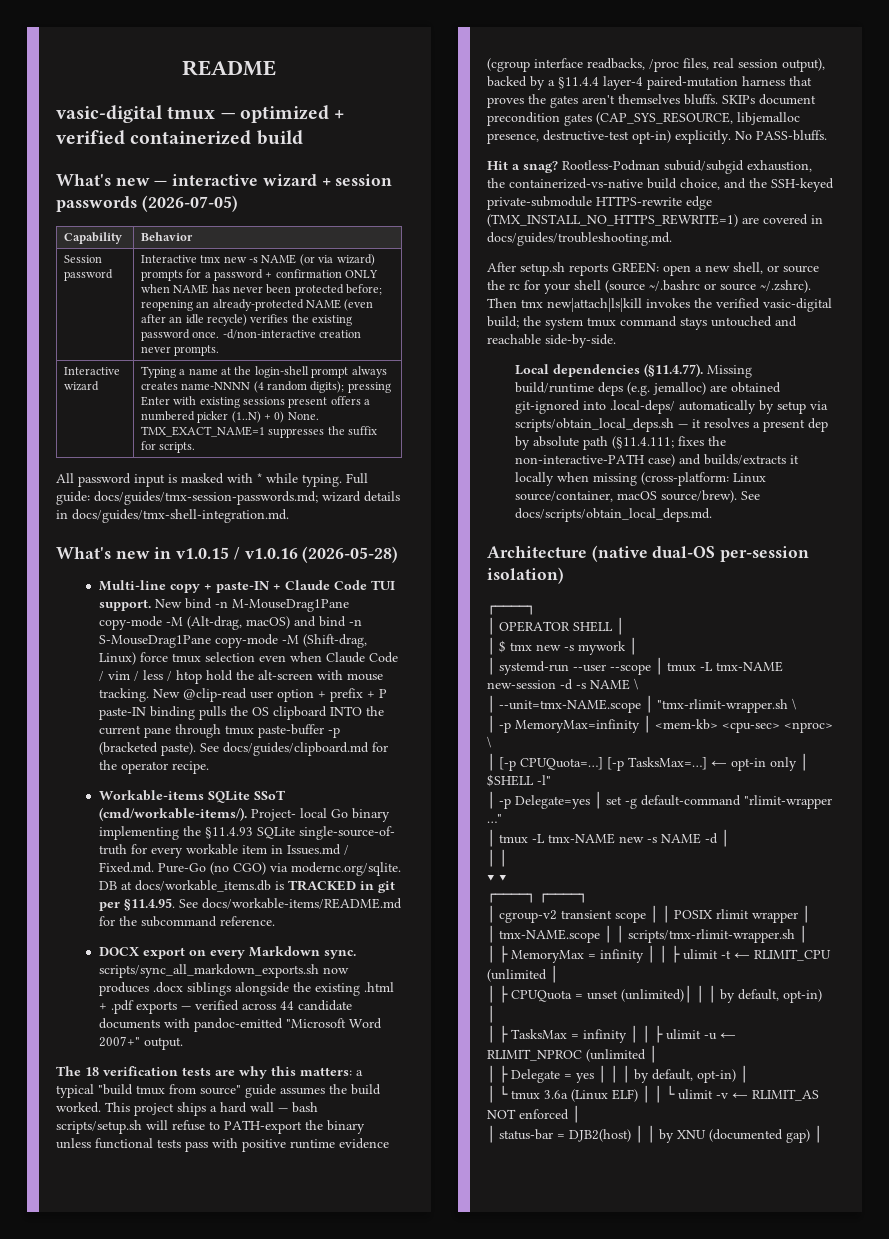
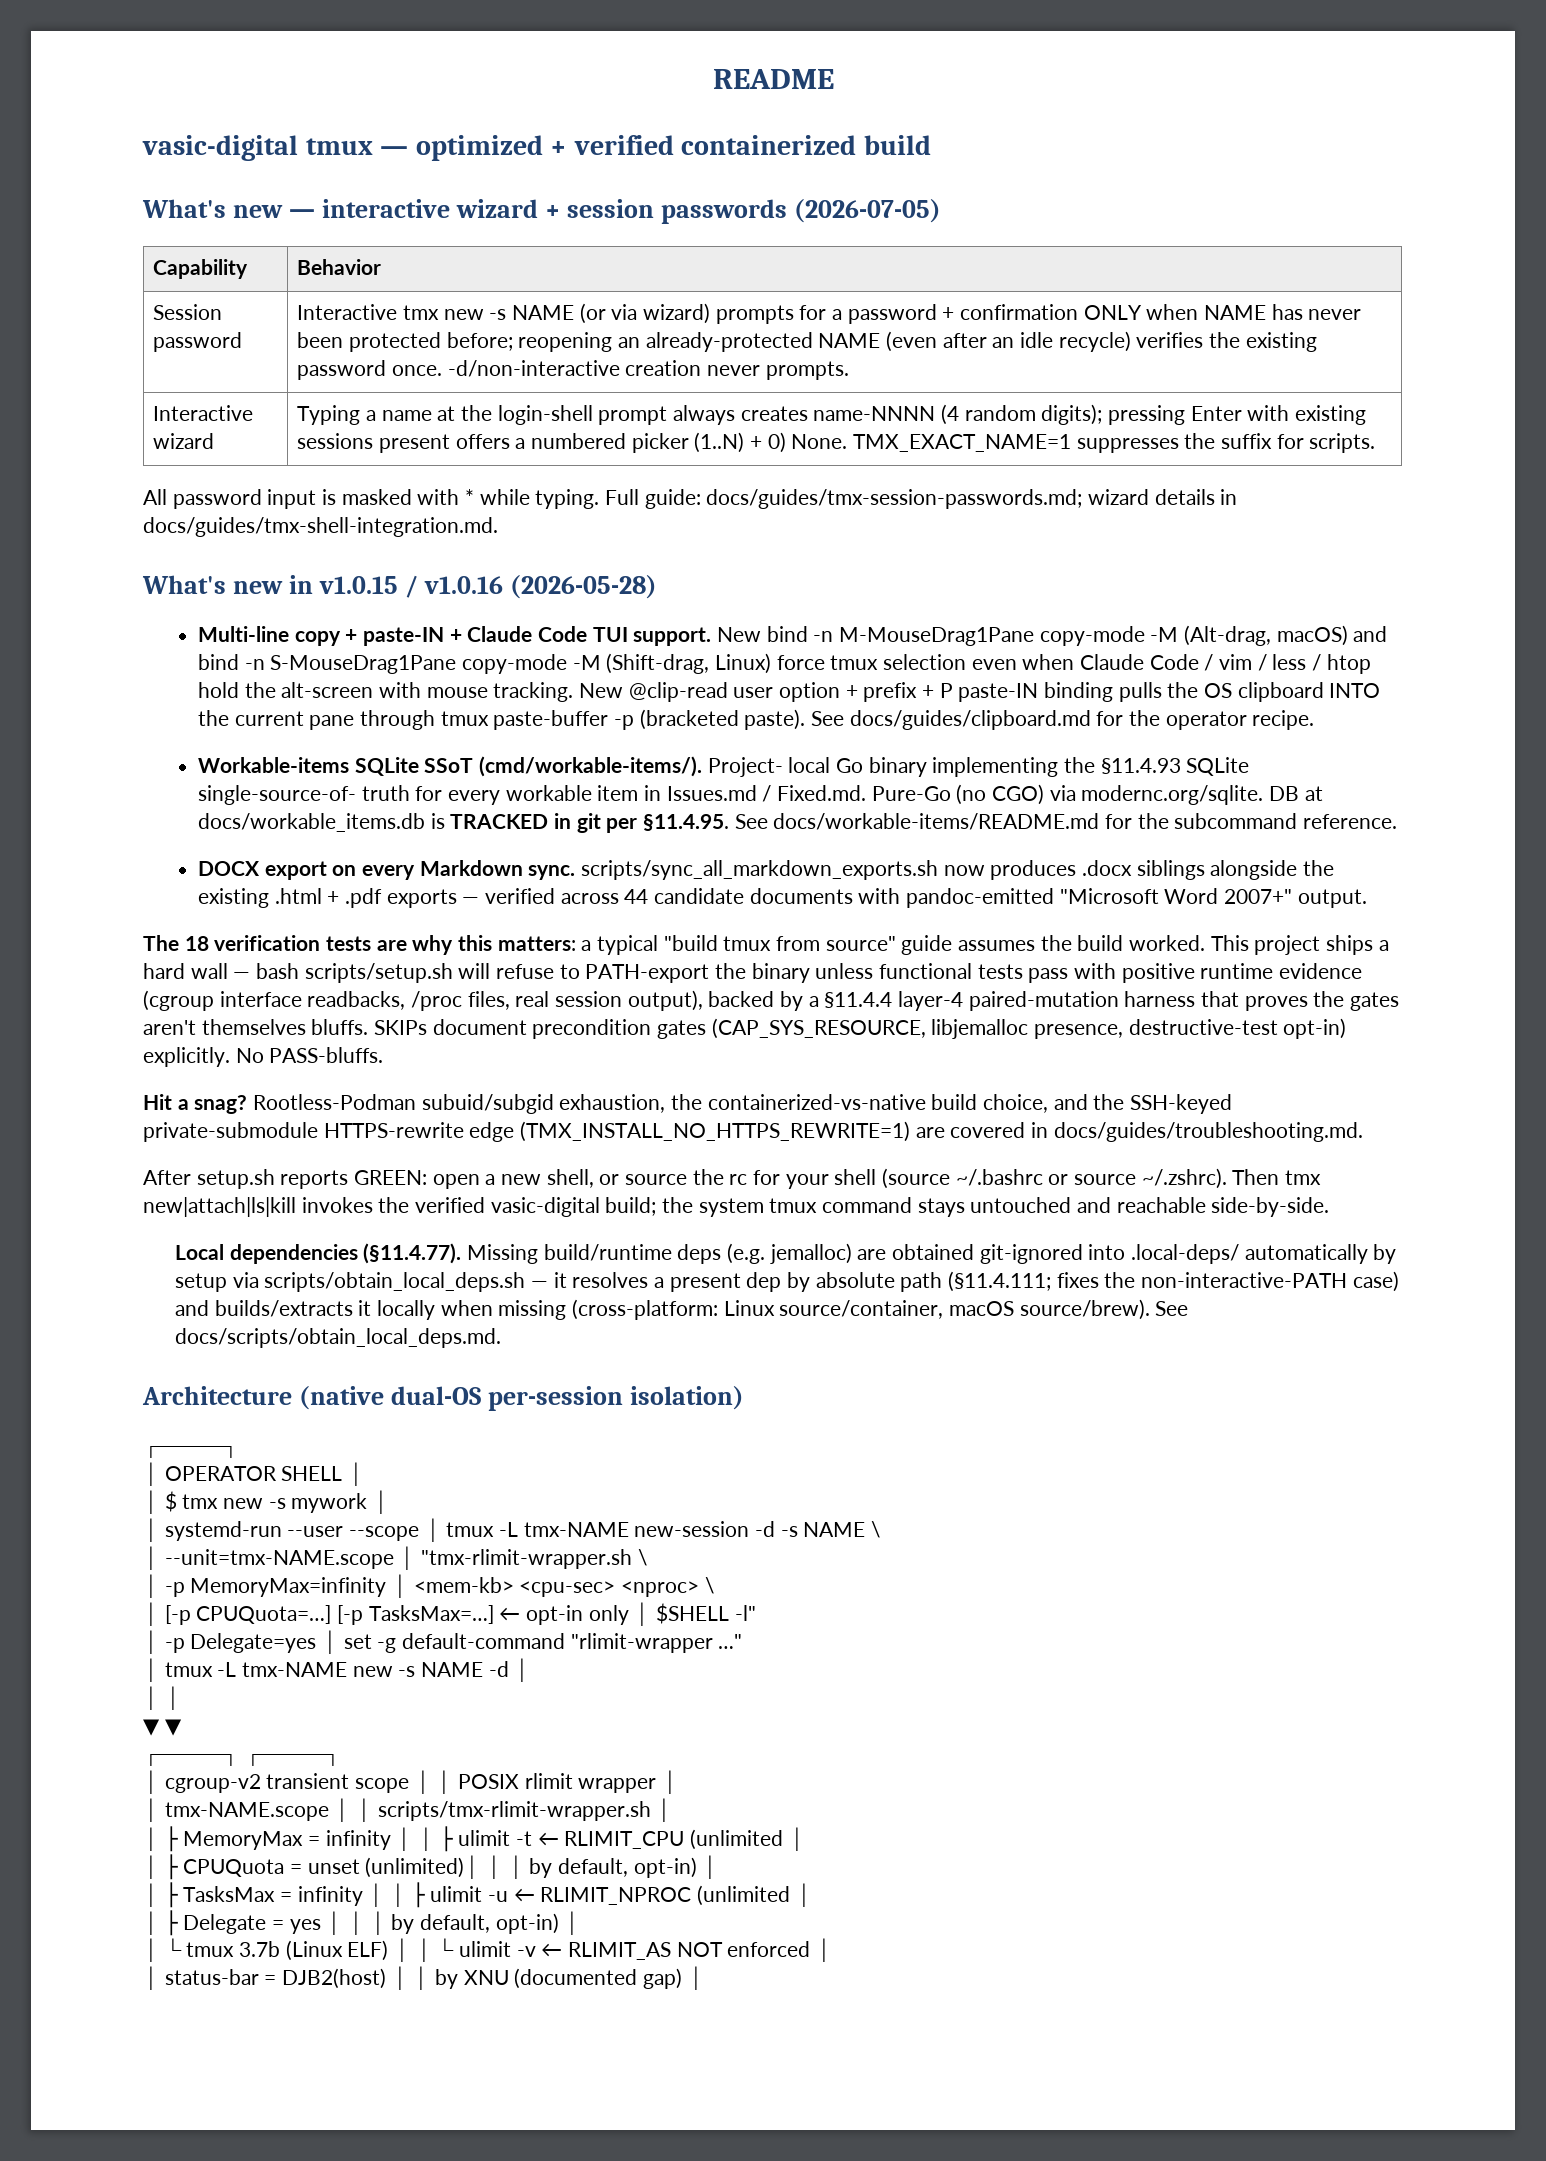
- │ └ tmux 3.6a (Linux ELF) │ │ └ ulimit -v ← RLIMIT_AS NOT enforced │
+ │ └ tmux 3.7b (Linux ELF) │ │ └ ulimit -v ← RLIMIT_AS NOT enforced │

